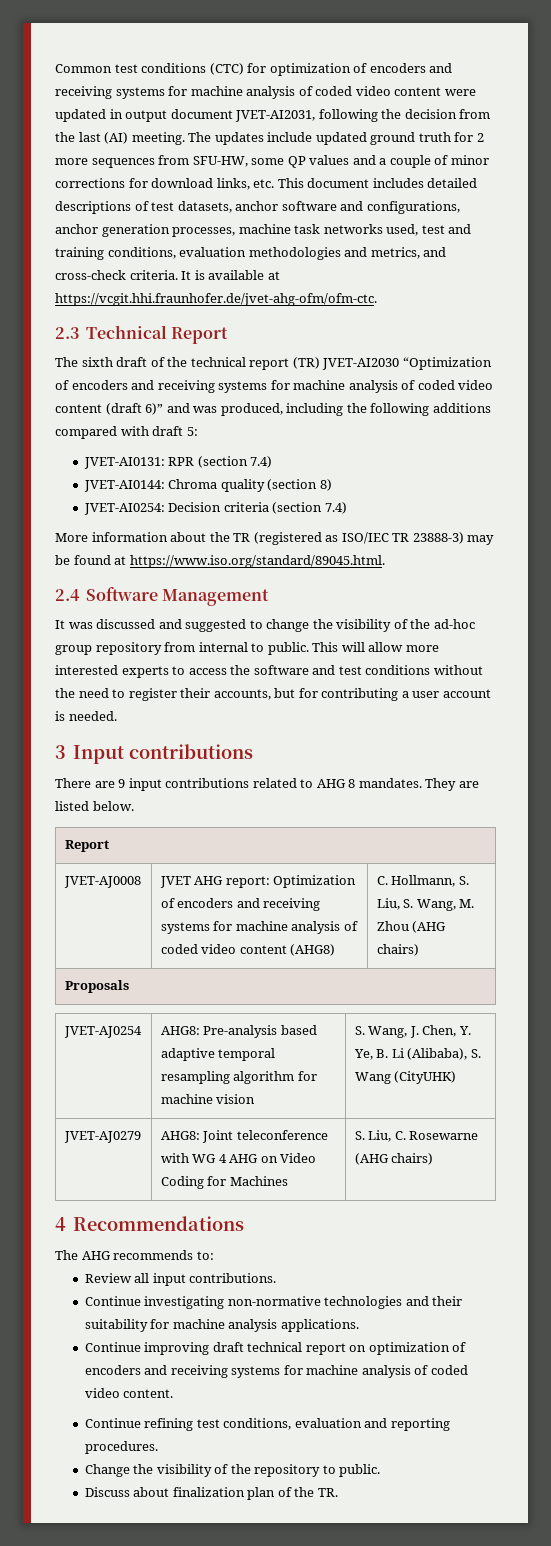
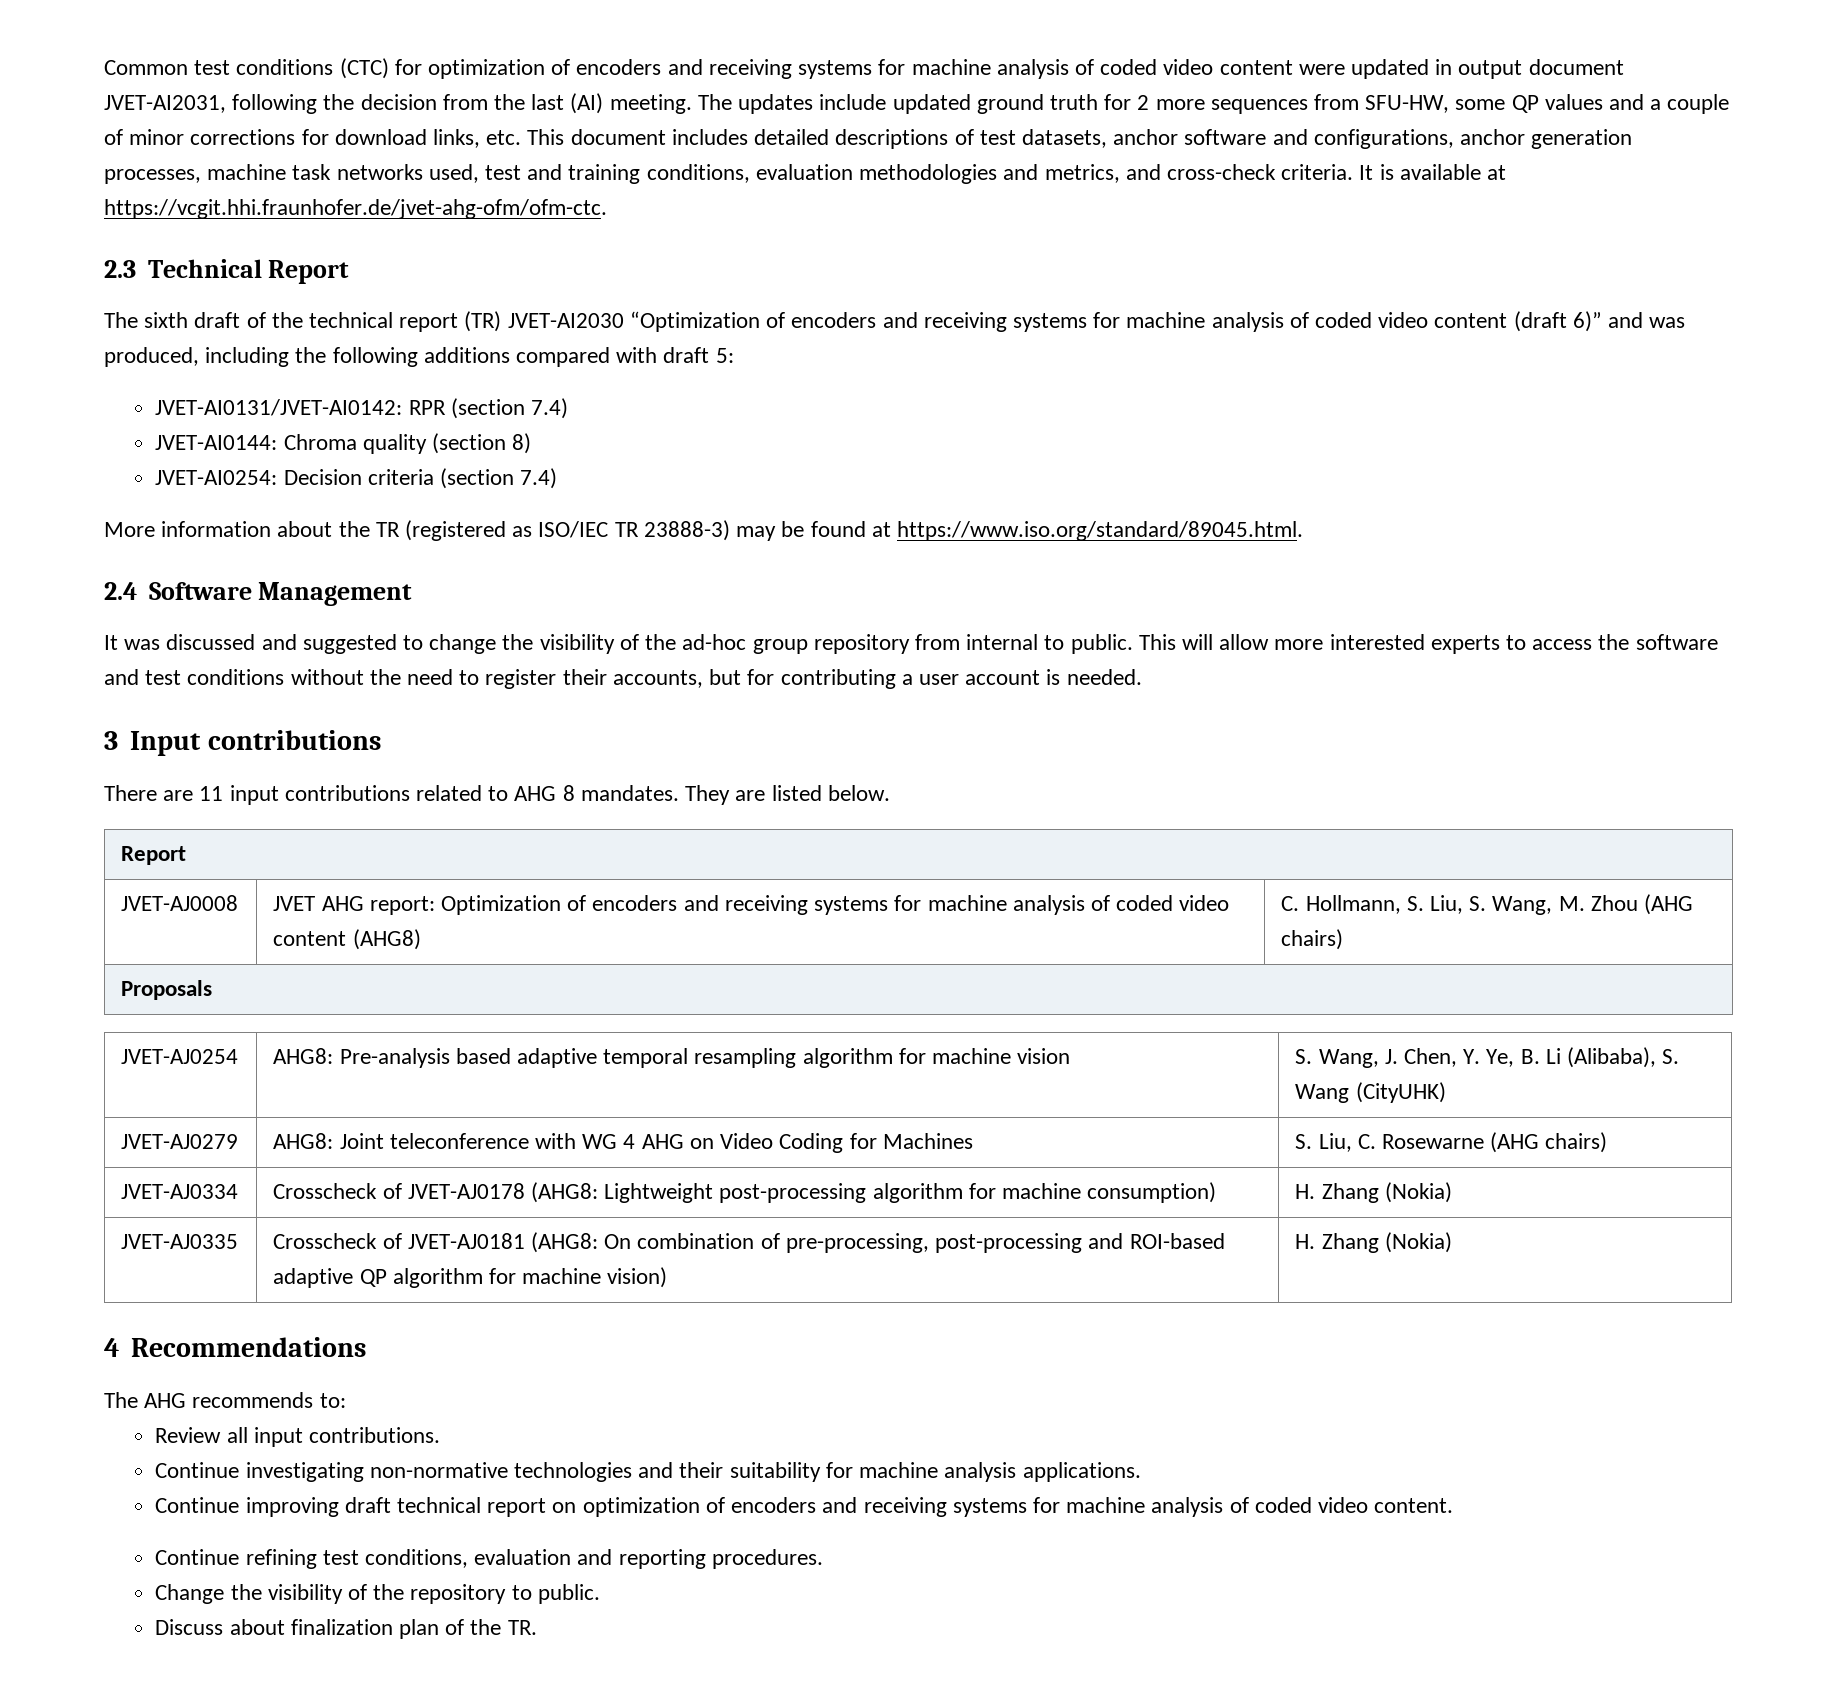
- JVET-AI0131: RPR (section 7.4)
+ JVET-AI0131/JVET-AI0142: RPR (section 7.4)
- There are 9 input contributions related to AHG 8 mandates.
+ There are 11 input contributions related to AHG 8 mandates.
+ JVET-AJ0334 | Crosscheck of JVET-AJ0178 (AHG8: Lightweight post-processing algorithm for machine consumption) | H. Zhang (Nokia)
+ JVET-AJ0335 | Crosscheck of JVET-AJ0181 (AHG8: On combination of pre-processing, post-processing and ROI-based adaptive QP algorithm for machine vision) | H. Zhang (Nokia)

